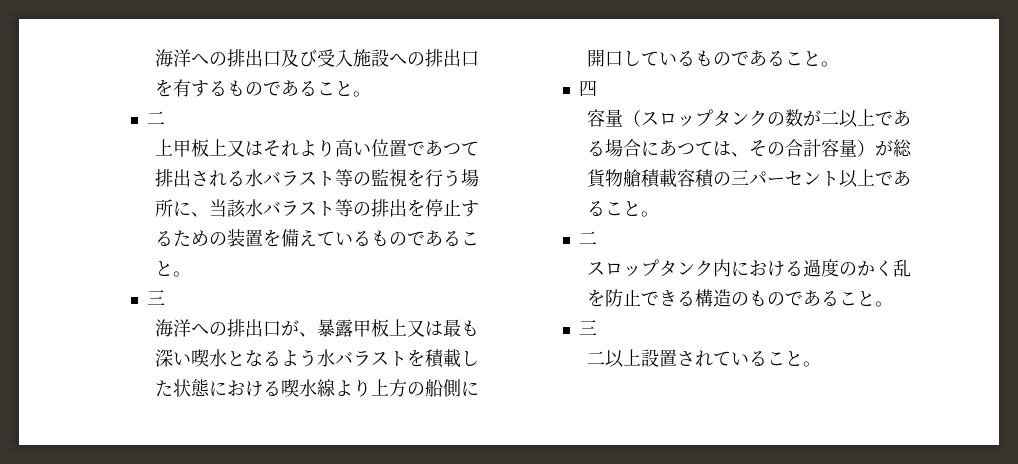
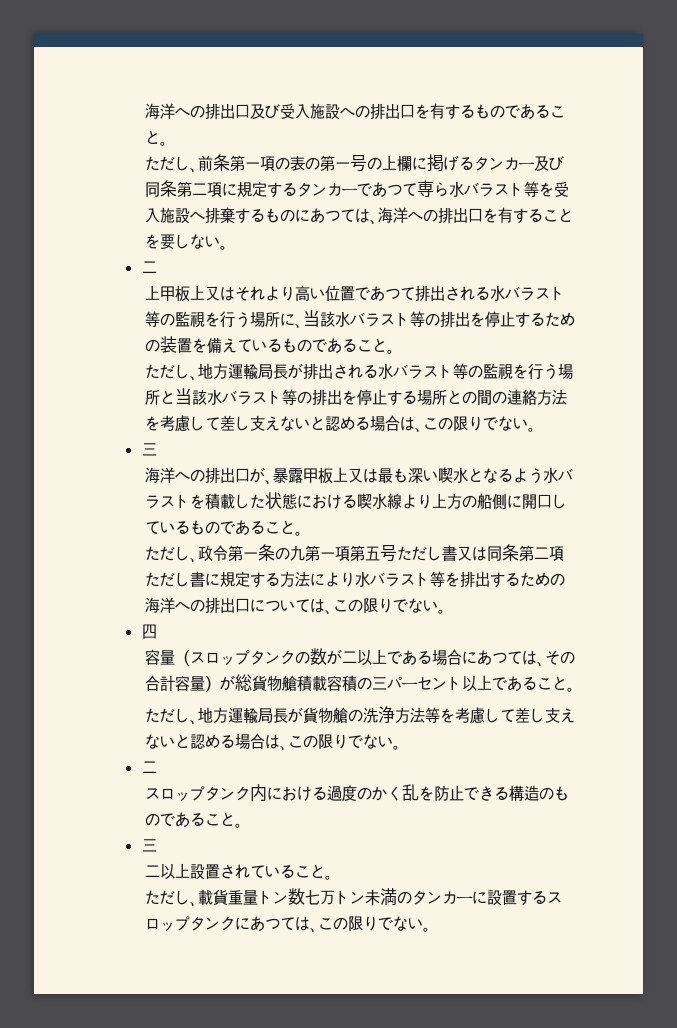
+ ただし、前条第一項の表の第一号の上欄に掲げるタンカー及び同条第二項に規定するタンカーであつて専ら水バラスト等を受入施設へ排棄するものにあつては、海洋への排出口を有することを要しない。
+ ただし、地方運輸局長が排出される水バラスト等の監視を行う場所と当該水バラスト等の排出を停止する場所との間の連絡方法を考慮して差し支えないと認める場合は、この限りでない。
+ ただし、政令第一条の九第一項第五号ただし書又は同条第二項ただし書に規定する方法により水バラスト等を排出するための海洋への排出口については、この限りでない。
+ ただし、地方運輸局長が貨物艙の洗浄方法等を考慮して差し支えないと認める場合は、この限りでない。
+ ただし、載貨重量トン数七万トン未満のタンカーに設置するスロップタンクにあつては、この限りでない。

